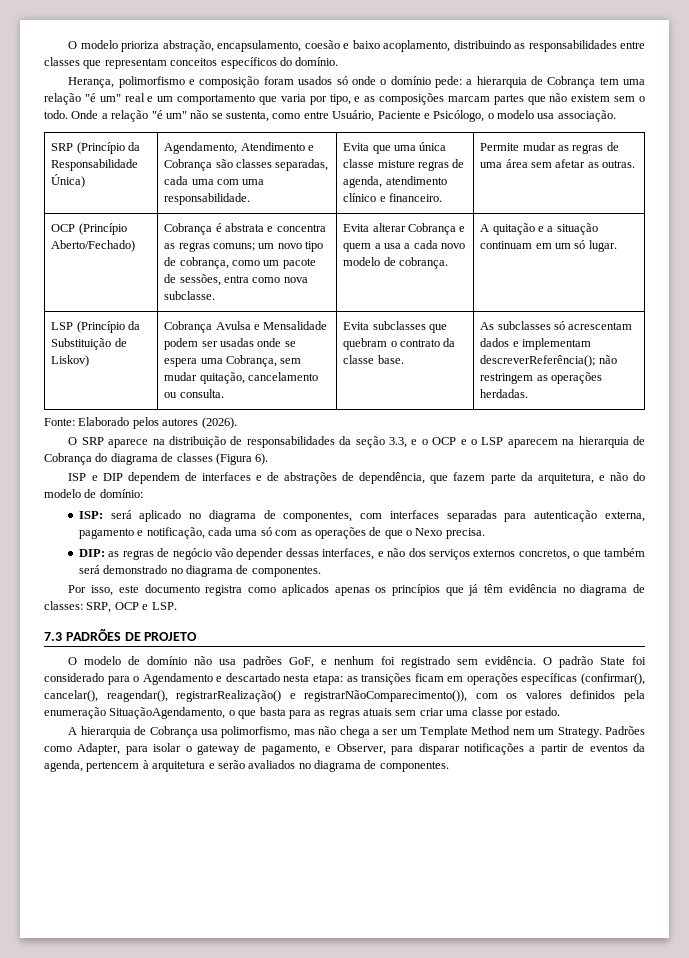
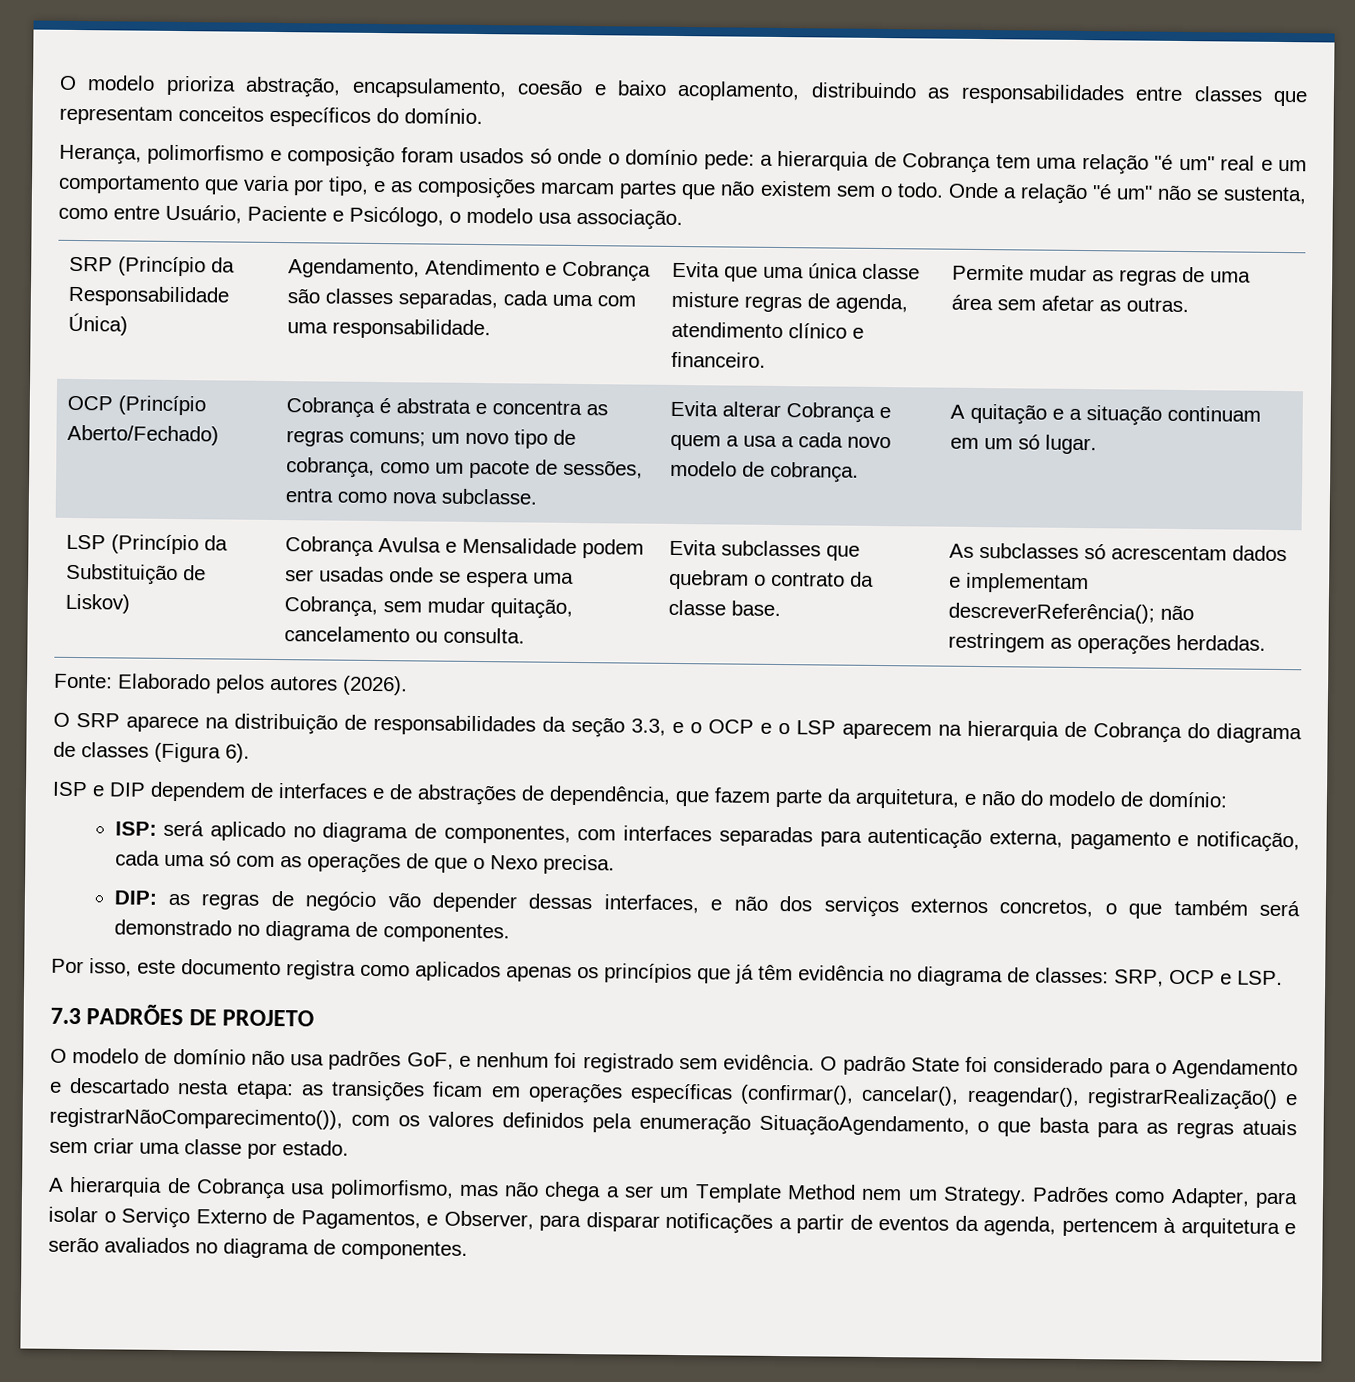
- Padrões como Adapter, para isolar o gateway de pagamento, e Observer, para disparar notificações a partir de eventos da agenda, pertencem à arquitetura e serão avaliados no diagrama de componentes.
+ Padrões como Adapter, para isolar o Serviço Externo de Pagamentos, e Observer, para disparar notificações a partir de eventos da agenda, pertencem à arquitetura e serão avaliados no diagrama de componentes.

